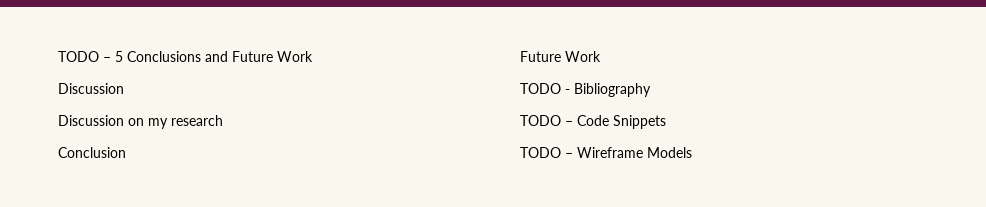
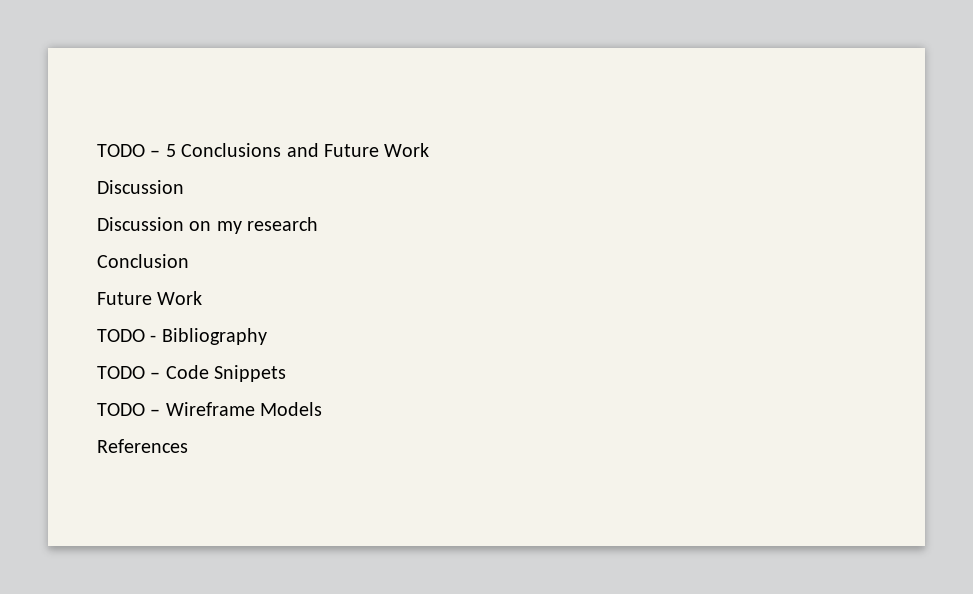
+ References

